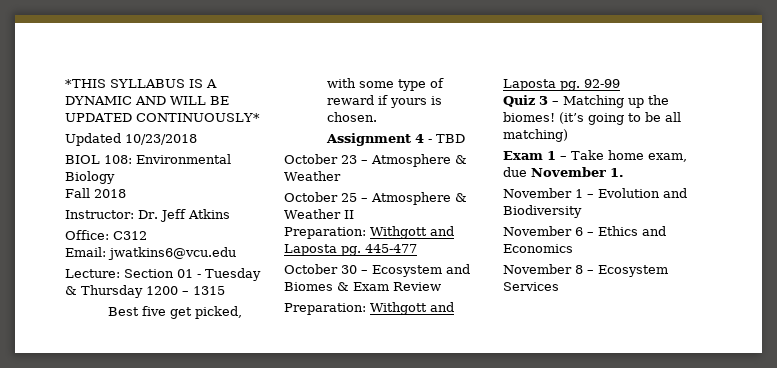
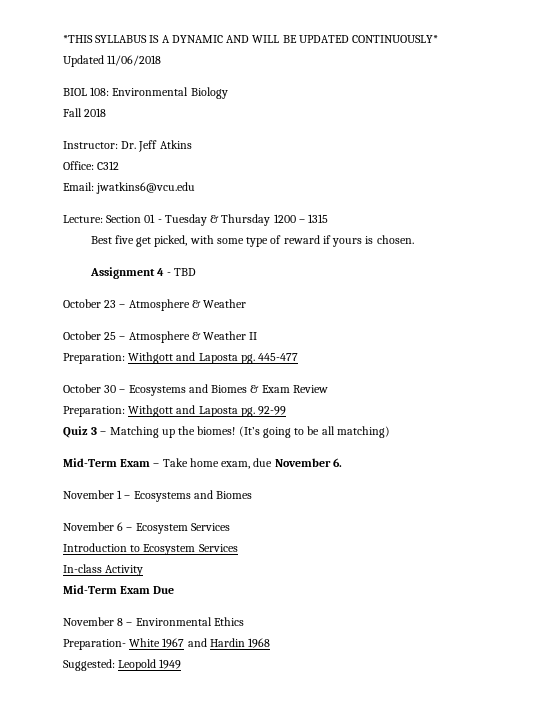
- Updated 10/23/2018
+ Updated 11/06/2018
- October 30 – Ecosystem and Biomes & Exam Review
+ October 30 – Ecosystems and Biomes & Exam Review
- (it’s going to be all matching)
+ (It’s going to be all matching)
- Exam 1 – Take home exam, due November 1.
+ Mid-Term Exam – Take home exam, due November 6.
- November 1 – Evolution and Biodiversity
+ November 1 – Ecosystems and Biomes
- November 6 – Ethics and Economics
- November 8 – Ecosystem Services
+ November 6 – Ecosystem Services
+ Introduction to Ecosystem Services
+ In-class Activity
+ Mid-Term Exam Due
+ November 8 – Environmental Ethics
+ Preparation- White 1967 and Hardin 1968
+ Suggested: Leopold 1949

